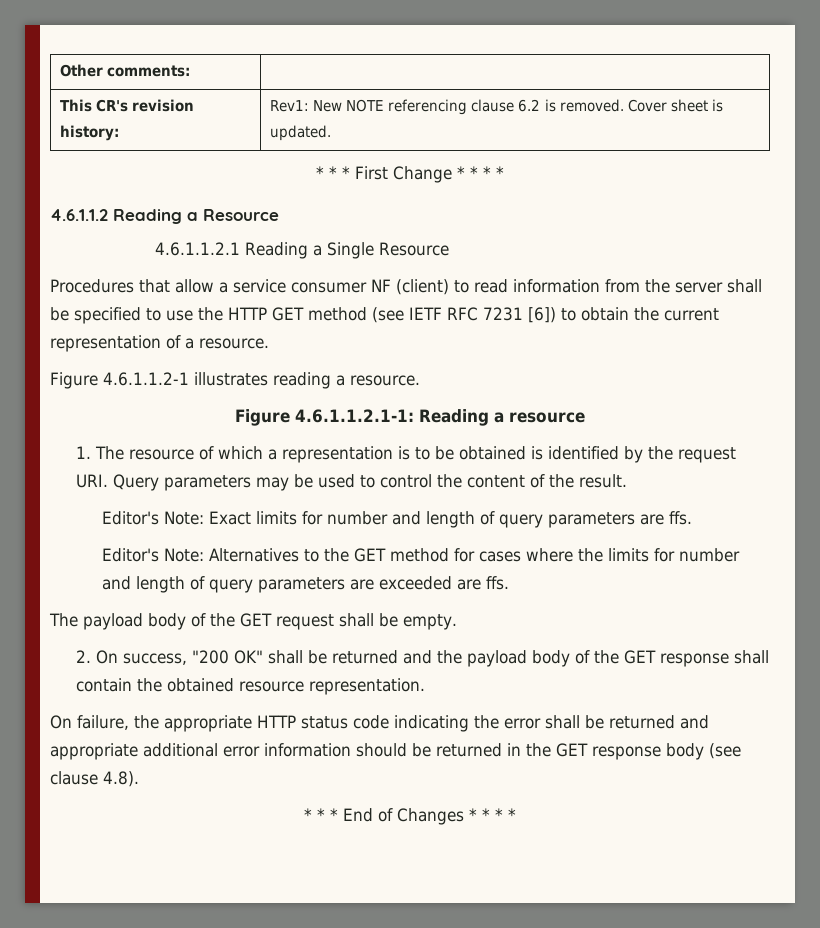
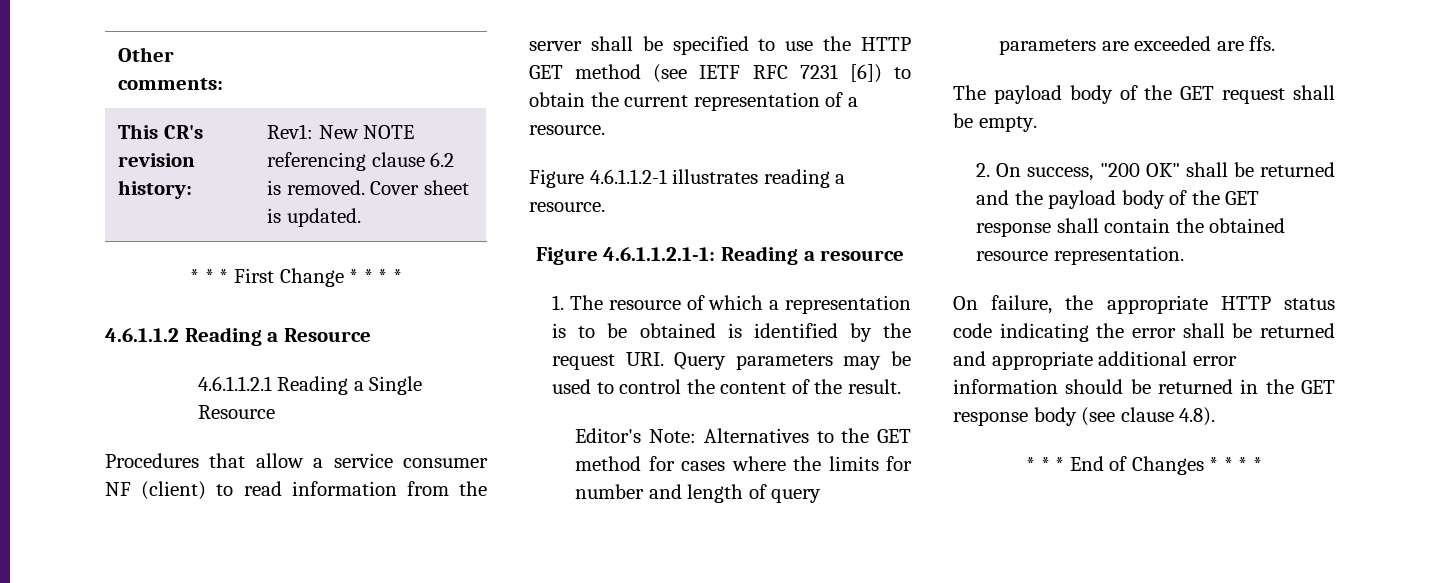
- Editor's Note: Exact limits for number and length of query parameters are ffs.

